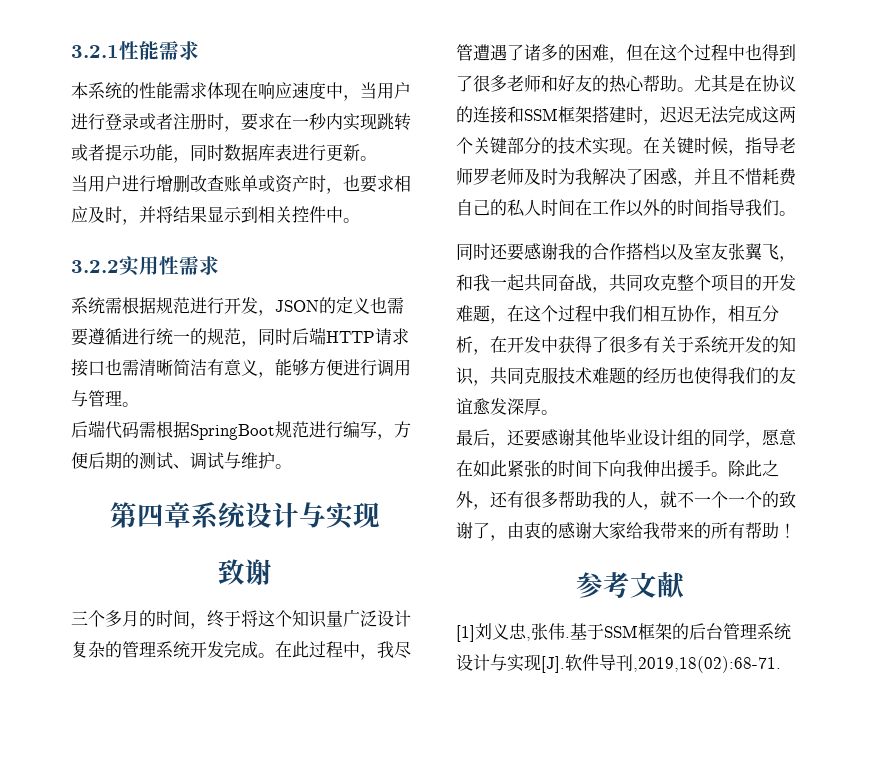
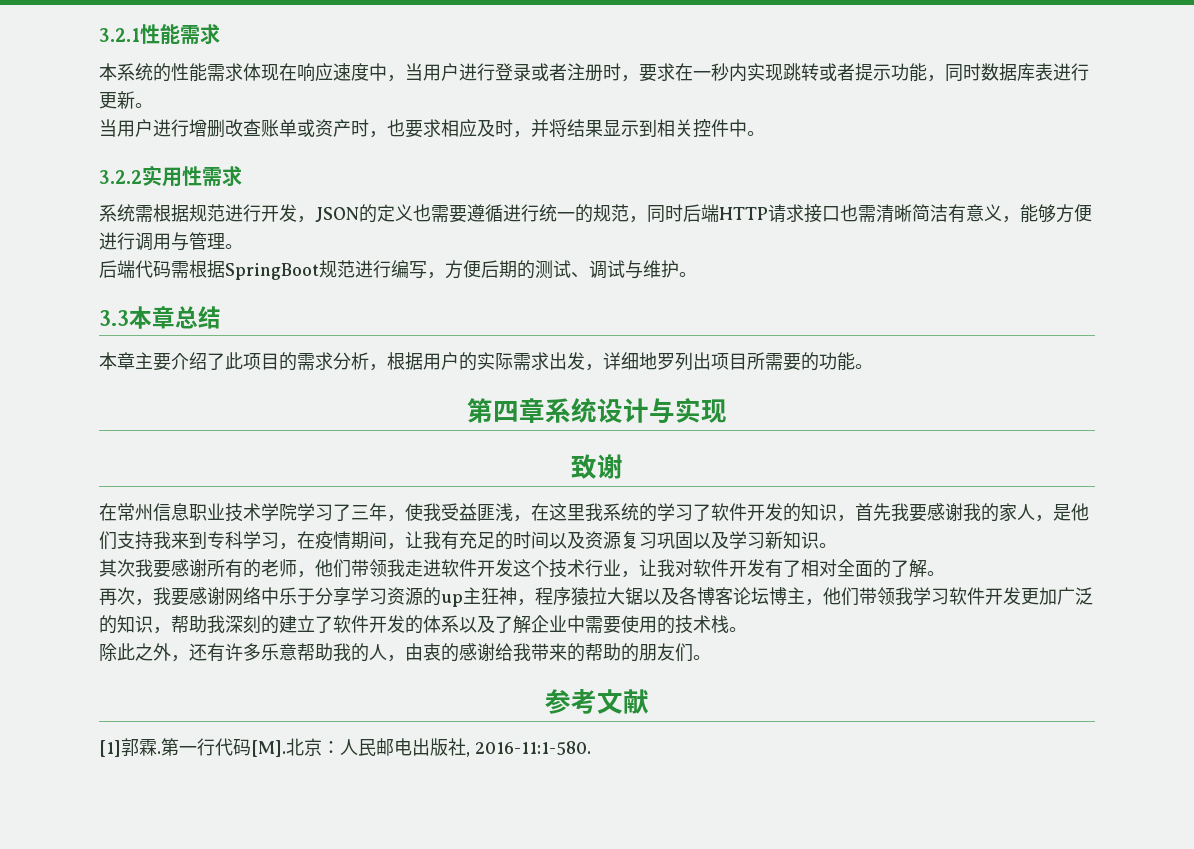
+ 3.3本章总结
+ 本章主要介绍了此项目的需求分析，根据用户的实际需求出发，详细地罗列出项目所需要的功能。
- 三个多月的时间，终于将这个知识量广泛设计复杂的管理系统开发完成。在此过程中，我尽管遭遇了诸多的困难，但在这个过程中也得到了很多老师和好友的热心帮助。尤其是在协议的连接和SSM框架搭建时，迟迟无法完成这两个关键部分的技术实现。在关键时候，指导老师罗老师及时为我解决了困惑，并且不惜耗费自己的私人时间在工作以外的时间指导我们。
- 同时还要感谢我的合作搭档以及室友张翼飞，和我一起共同奋战，共同攻克整个项目的开发难题，在这个过程中我们相互协作，相互分析，在开发中获得了很多有关于系统开发的知识，共同克服技术难题的经历也使得我们的友谊愈发深厚。
- 最后，还要感谢其他毕业设计组的同学，愿意在如此紧张的时间下向我伸出援手。除此之外，还有很多帮助我的人，就不一个一个的致谢了，由衷的感谢大家给我带来的所有帮助！
+ 在常州信息职业技术学院学习了三年，使我受益匪浅，在这里我系统的学习了软件开发的知识，首先我要感谢我的家人，是他们支持我来到专科学习，在疫情期间，让我有充足的时间以及资源复习巩固以及学习新知识。
+ 其次我要感谢所有的老师，他们带领我走进软件开发这个技术行业，让我对软件开发有了相对全面的了解。
+ 再次，我要感谢网络中乐于分享学习资源的up主狂神，程序猿拉大锯以及各博客论坛博主，他们带领我学习软件开发更加广泛的知识，帮助我深刻的建立了软件开发的体系以及了解企业中需要使用的技术栈。
+ 除此之外，还有许多乐意帮助我的人，由衷的感谢给我带来的帮助的朋友们。
- [1]刘义忠,张伟.基于SSM框架的后台管理系统设计与实现[J].软件导刊,2019,18(02):68-71.
+ [1]郭霖.第一行代码[M].北京：人民邮电出版社, 2016-11:1-580.

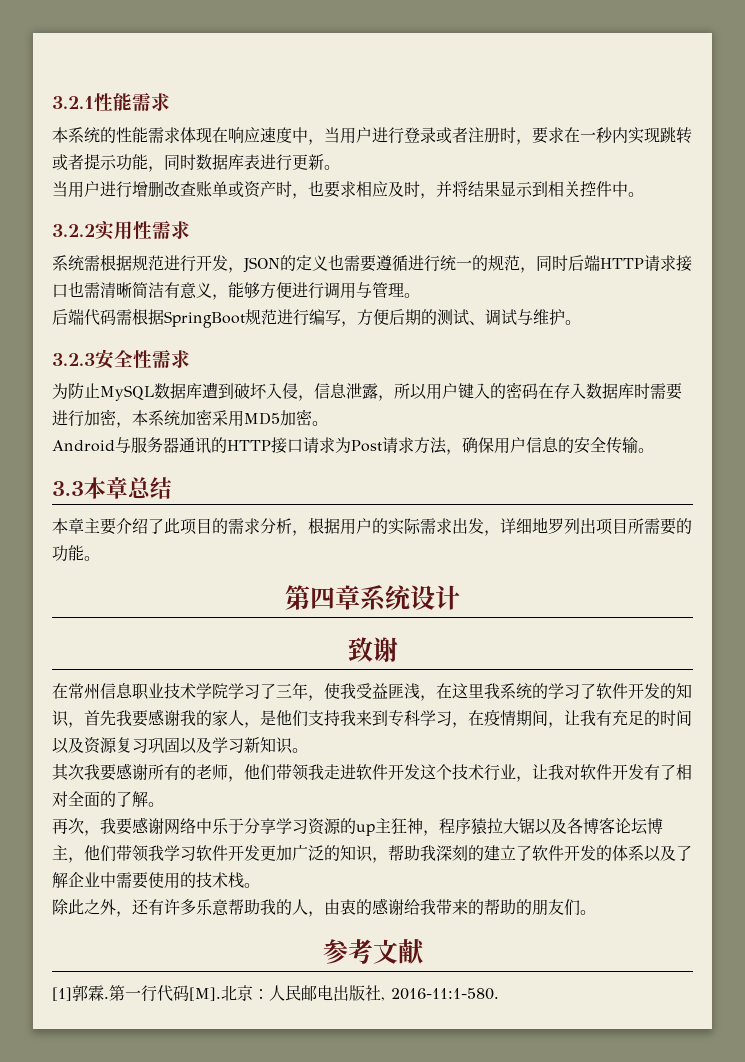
+ 3.2.3安全性需求
+ 为防止MySQL数据库遭到破坏入侵，信息泄露，所以用户键入的密码在存入数据库时需要进行加密，本系统加密采用MD5加密。
+ Android与服务器通讯的HTTP接口请求为Post请求方法，确保用户信息的安全传输。
- 第四章系统设计与实现
+ 第四章系统设计

